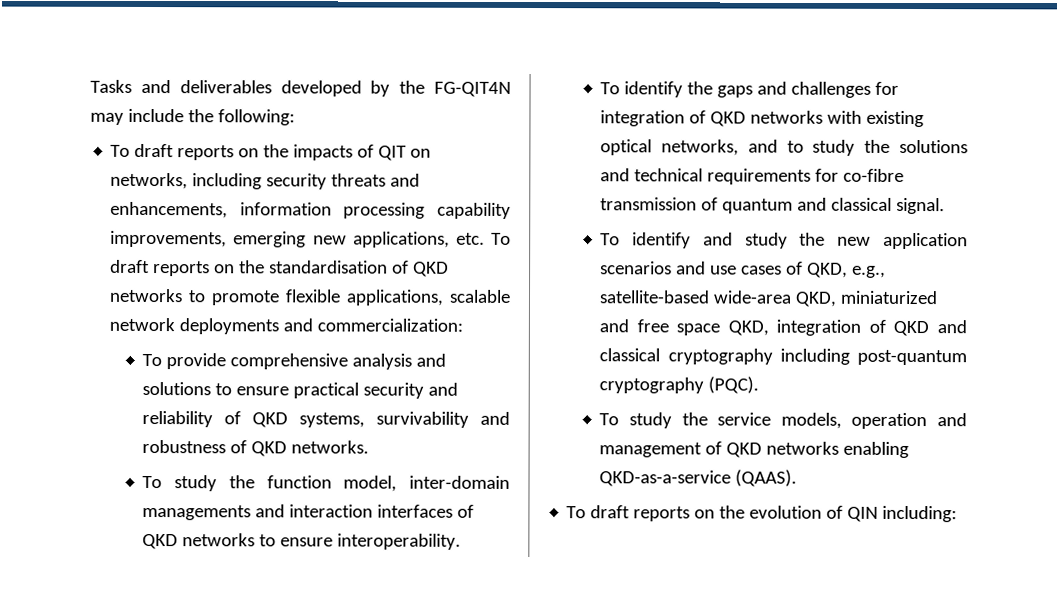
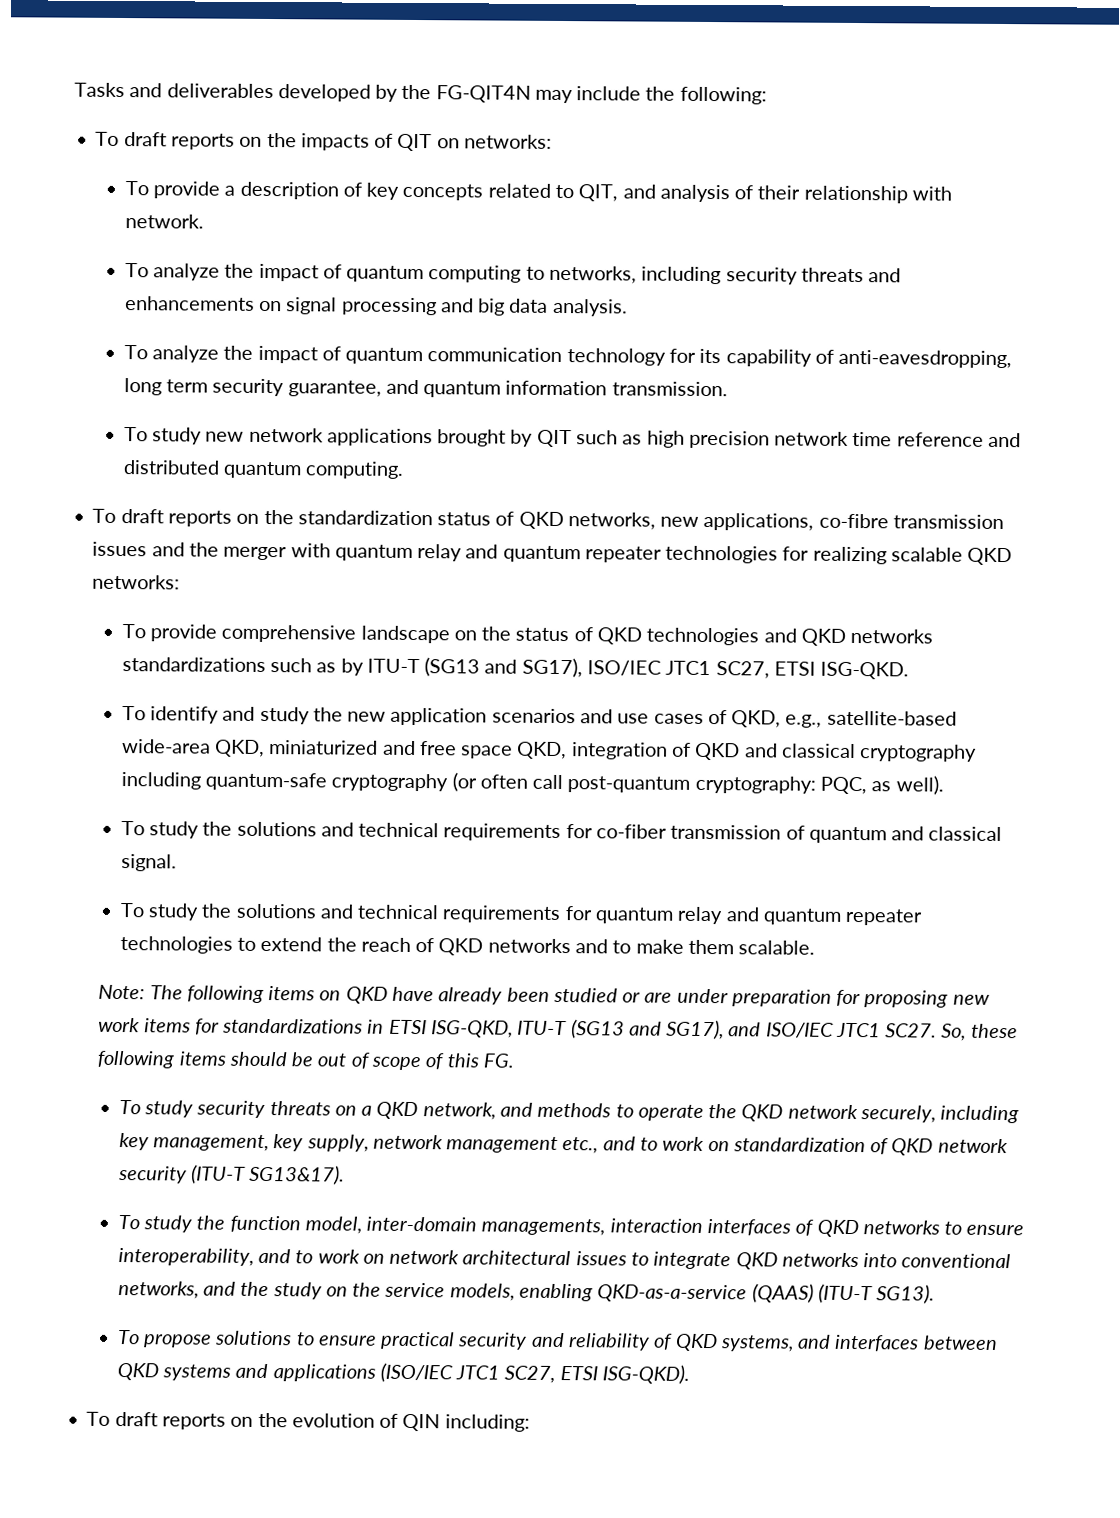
- To draft reports on the impacts of QIT on networks, including security threats and enhancements, information processing capability improvements, emerging new applications, etc. To draft reports on the standardisation of QKD networks to promote flexible applications, scalable network deployments and commercialization:
- To provide comprehensive analysis and solutions to ensure practical security and reliability of QKD systems, survivability and robustness of QKD networks.
- To study the function model, inter-domain managements and interaction interfaces of QKD networks to ensure interoperability.
- To identify the gaps and challenges for integration of QKD networks with existing optical networks, and to study the solutions and technical requirements for co-fibre transmission of quantum and classical signal.
+ To draft reports on the impacts of QIT on networks:
+ To provide a description of key concepts related to QIT, and analysis of their relationship with network.
+ To analyze the impact of quantum computing to networks, including security threats and enhancements on signal processing and big data analysis.
+ To analyze the impact of quantum communication technology for its capability of anti-eavesdropping, long term security guarantee, and quantum information transmission.
+ To study new network applications brought by QIT such as high precision network time reference and distributed quantum computing.
+ To draft reports on the standardization status of QKD networks, new applications, co-fibre transmission issues and the merger with quantum relay and quantum repeater technologies for realizing scalable QKD networks:
+ To provide comprehensive landscape on the status of QKD technologies and QKD networks standardizations such as by ITU-T (SG13 and SG17), ISO/IEC JTC1 SC27, ETSI ISG-QKD.
- To identify and study the new application scenarios and use cases of QKD, e.g., satellite-based wide-area QKD, miniaturized and free space QKD, integration of QKD and classical cryptography including post-quantum cryptography (PQC).
- To study the service models, operation and management of QKD networks enabling QKD-as-a-service (QAAS).
+ To identify and study the new application scenarios and use cases of QKD, e.g., satellite-based wide-area QKD, miniaturized and free space QKD, integration of QKD and classical cryptography including quantum-safe cryptography (or often call post-quantum cryptography: PQC, as well).
+ To study the solutions and technical requirements for co-fiber transmission of quantum and classical signal.
+ To study the solutions and technical requirements for quantum relay and quantum repeater technologies to extend the reach of QKD networks and to make them scalable.
+ Note: The following items on QKD have already been studied or are under preparation for proposing new work items for standardizations in ETSI ISG-QKD, ITU-T (SG13 and SG17), and ISO/IEC JTC1 SC27. So, these following items should be out of scope of this FG.
+ To study security threats on a QKD network, and methods to operate the QKD network securely, including key management, key supply, network management etc., and to work on standardization of QKD network security (ITU-T SG13&17).
+ To study the function model, inter-domain managements, interaction interfaces of QKD networks to ensure interoperability, and to work on network architectural issues to integrate QKD networks into conventional networks, and the study on the service models, enabling QKD-as-a-service (QAAS) (ITU-T SG13).
+ To propose solutions to ensure practical security and reliability of QKD systems, and interfaces between QKD systems and applications (ISO/IEC JTC1 SC27, ETSI ISG-QKD).

